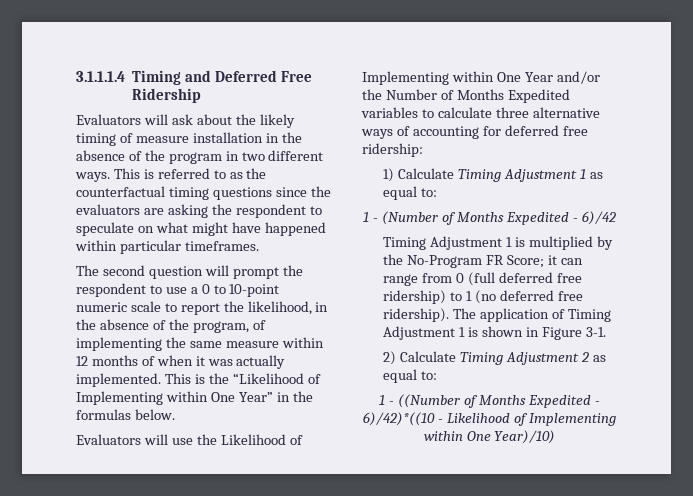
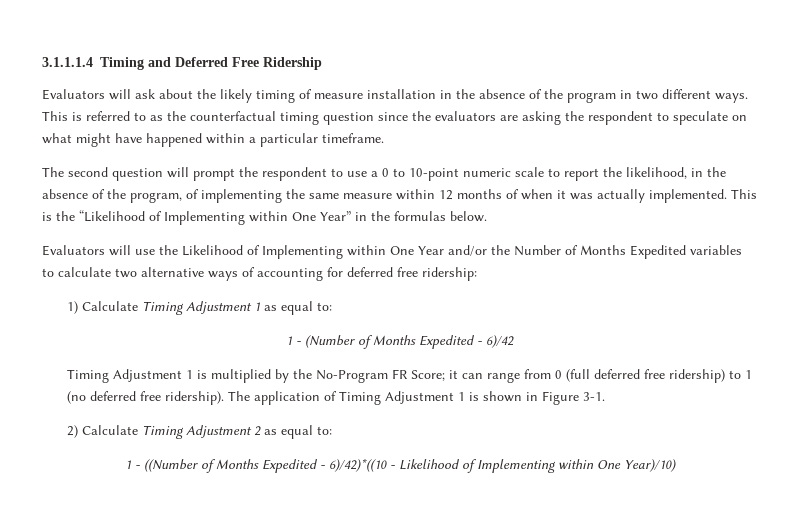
- This is referred to as the counterfactual timing questions since the evaluators are asking the respondent to speculate on what might have happened within particular timeframes.
+ This is referred to as the counterfactual timing question since the evaluators are asking the respondent to speculate on what might have happened within a particular timeframe.
- Evaluators will use the Likelihood of Implementing within One Year and/or the Number of Months Expedited variables to calculate three alternative ways of accounting for deferred free ridership:
+ Evaluators will use the Likelihood of Implementing within One Year and/or the Number of Months Expedited variables to calculate two alternative ways of accounting for deferred free ridership:

